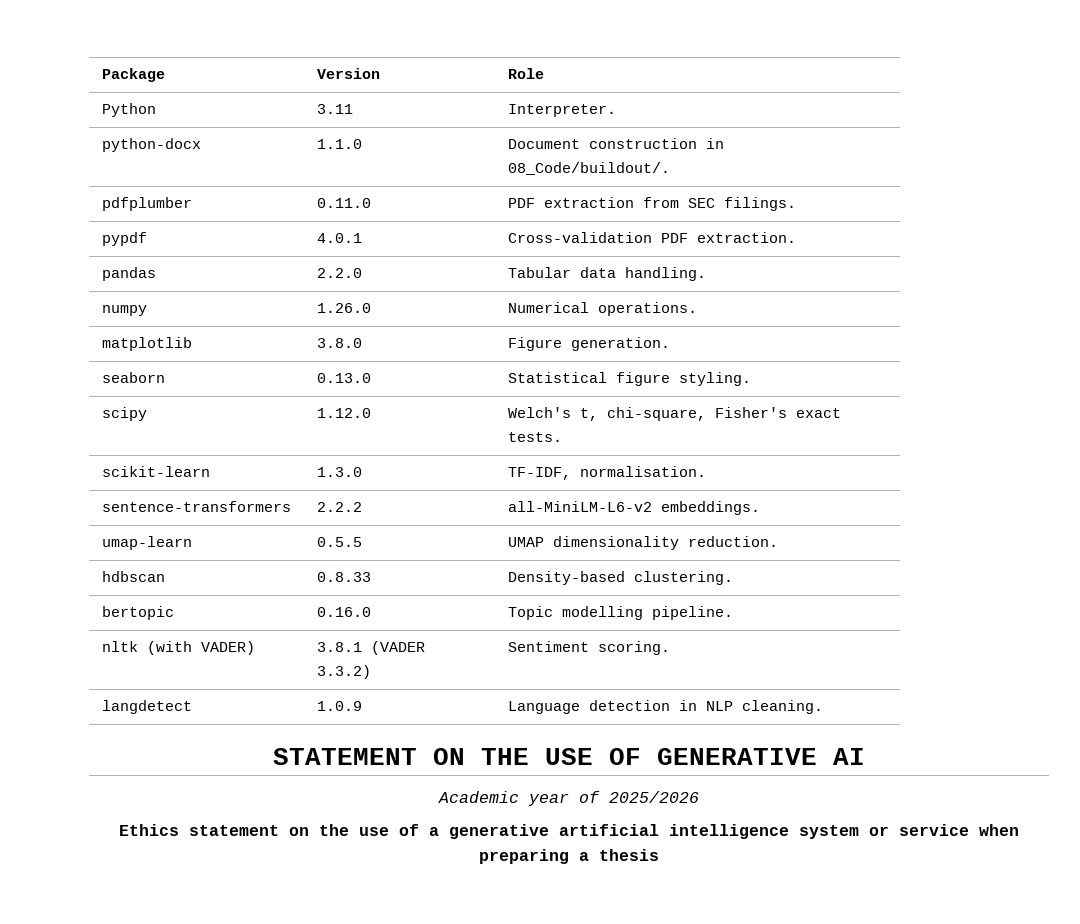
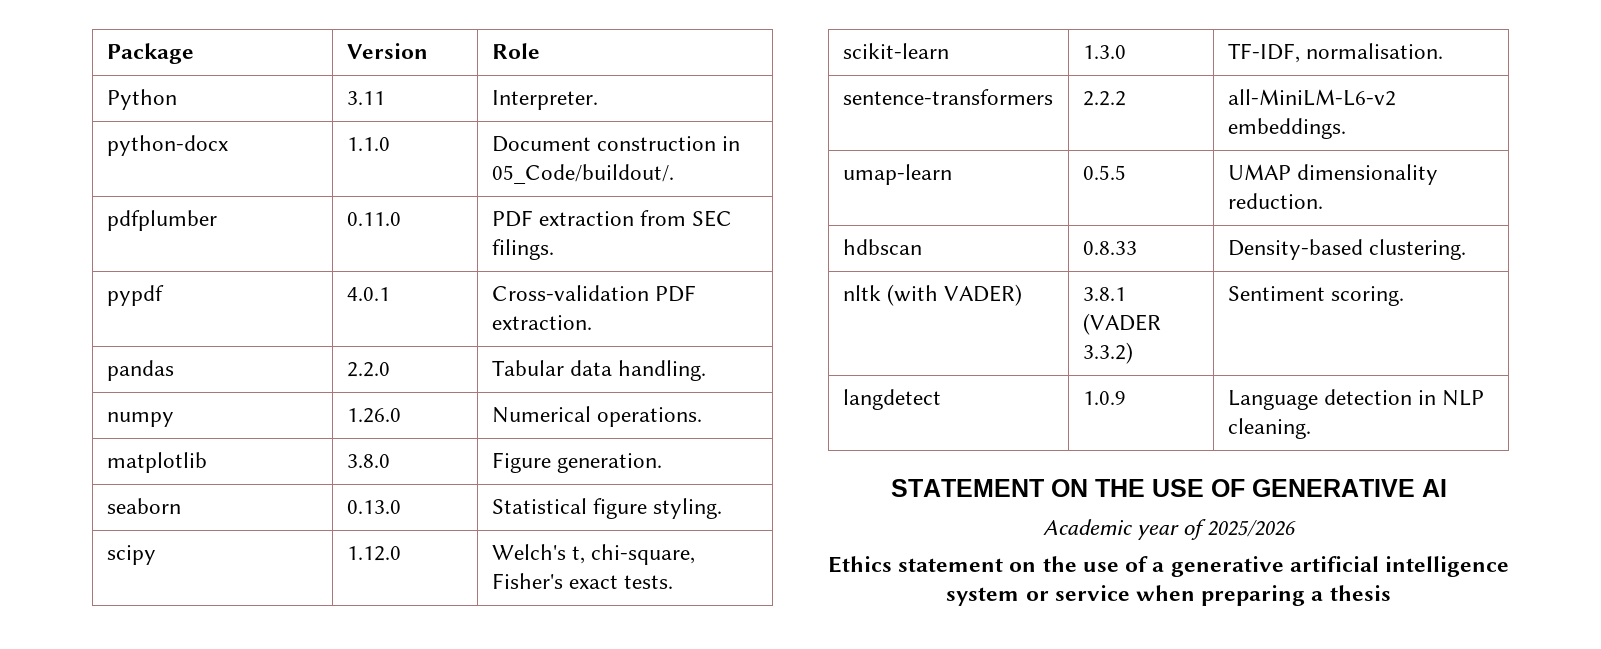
- python-docx | 1.1.0 | Document construction in 08_Code/buildout/.
+ python-docx | 1.1.0 | Document construction in 05_Code/buildout/.
- bertopic | 0.16.0 | Topic modelling pipeline.

